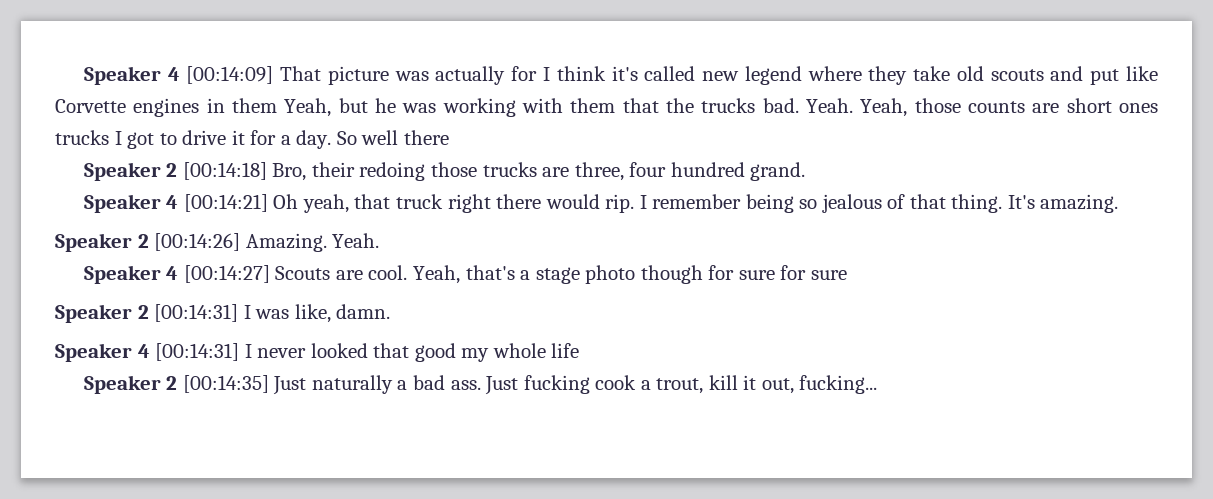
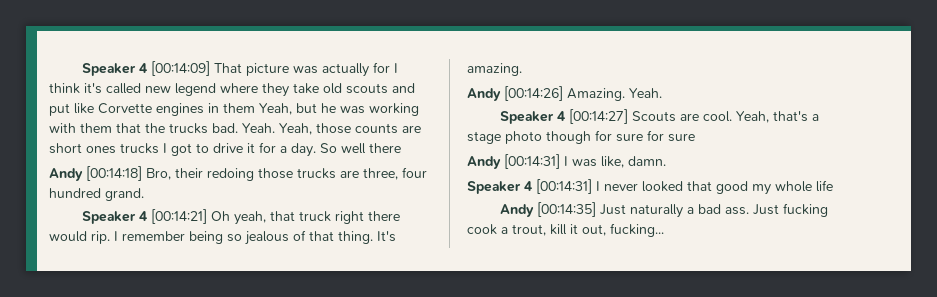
- Speaker 2 [00:14:18] Bro, their redoing those trucks are three, four hundred grand.
+ Andy [00:14:18] Bro, their redoing those trucks are three, four hundred grand.
- Speaker 2 [00:14:26] Amazing.
+ Andy [00:14:26] Amazing.
- Speaker 2 [00:14:31] I was like, damn.
+ Andy [00:14:31] I was like, damn.
- Speaker 2 [00:14:35] Just naturally a bad ass.
+ Andy [00:14:35] Just naturally a bad ass.

